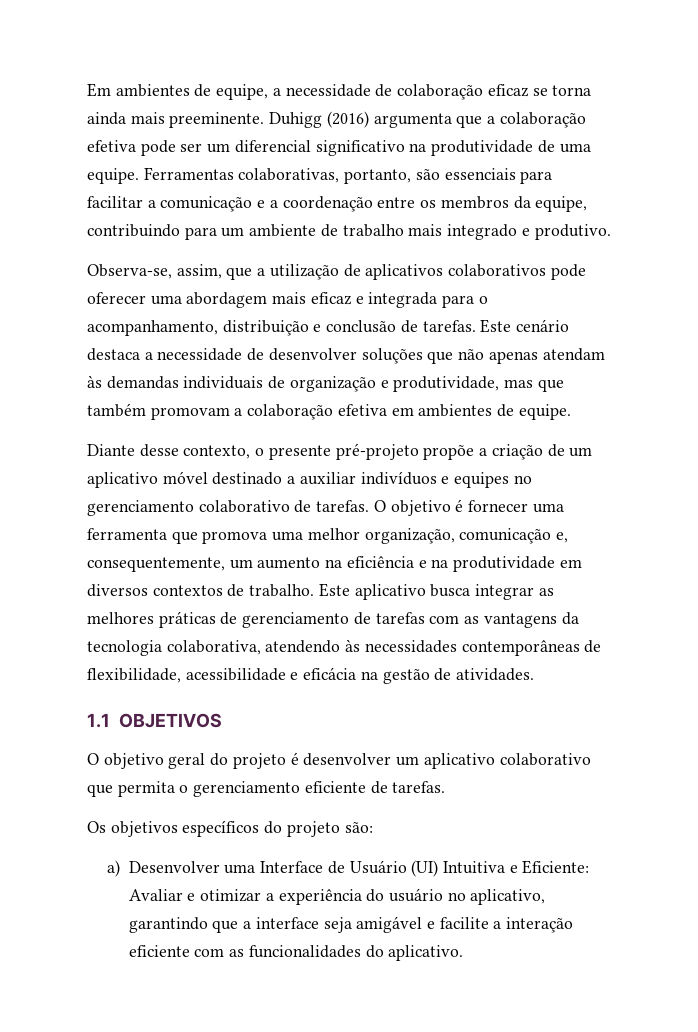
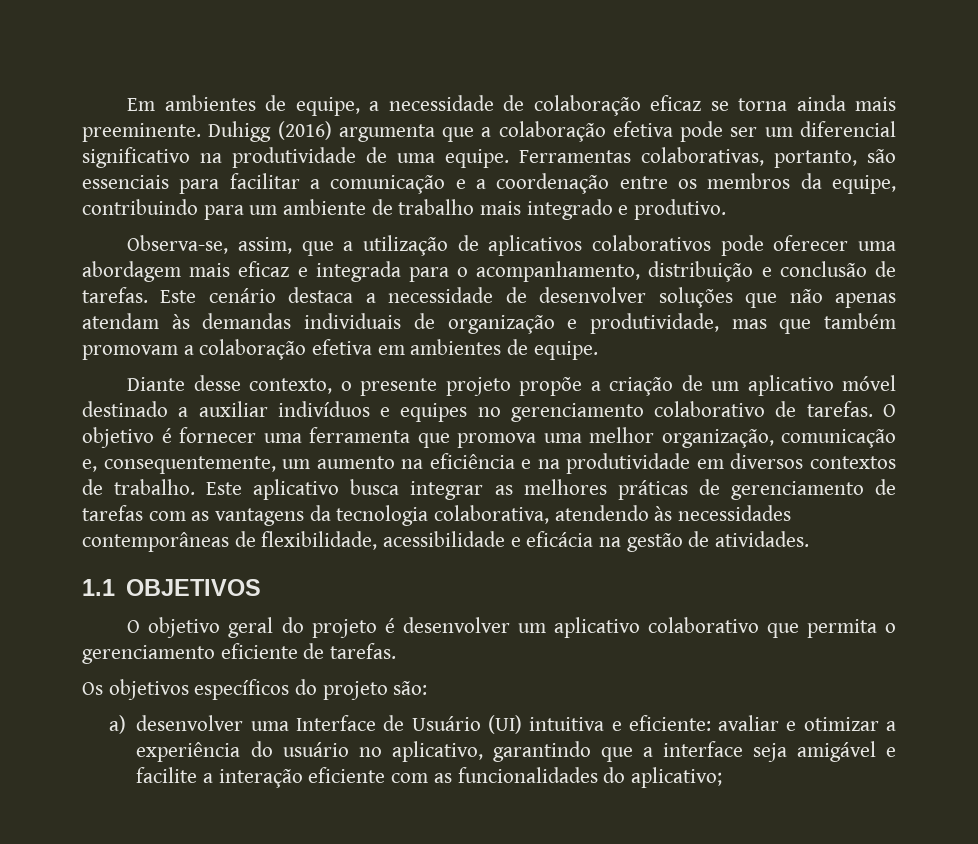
- Diante desse contexto, o presente pré-projeto propõe a criação de um aplicativo móvel destinado a auxiliar indivíduos e equipes no gerenciamento colaborativo de tarefas.
+ Diante desse contexto, o presente projeto propõe a criação de um aplicativo móvel destinado a auxiliar indivíduos e equipes no gerenciamento colaborativo de tarefas.
- a) Desenvolver uma Interface de Usuário (UI) Intuitiva e Eficiente: Avaliar e otimizar a experiência do usuário no aplicativo, garantindo que a interface seja amigável e facilite a interação eficiente com as funcionalidades do aplicativo.
+ a) desenvolver uma Interface de Usuário (UI) intuitiva e eficiente: avaliar e otimizar a experiência do usuário no aplicativo, garantindo que a interface seja amigável e facilite a interação eficiente com as funcionalidades do aplicativo;

